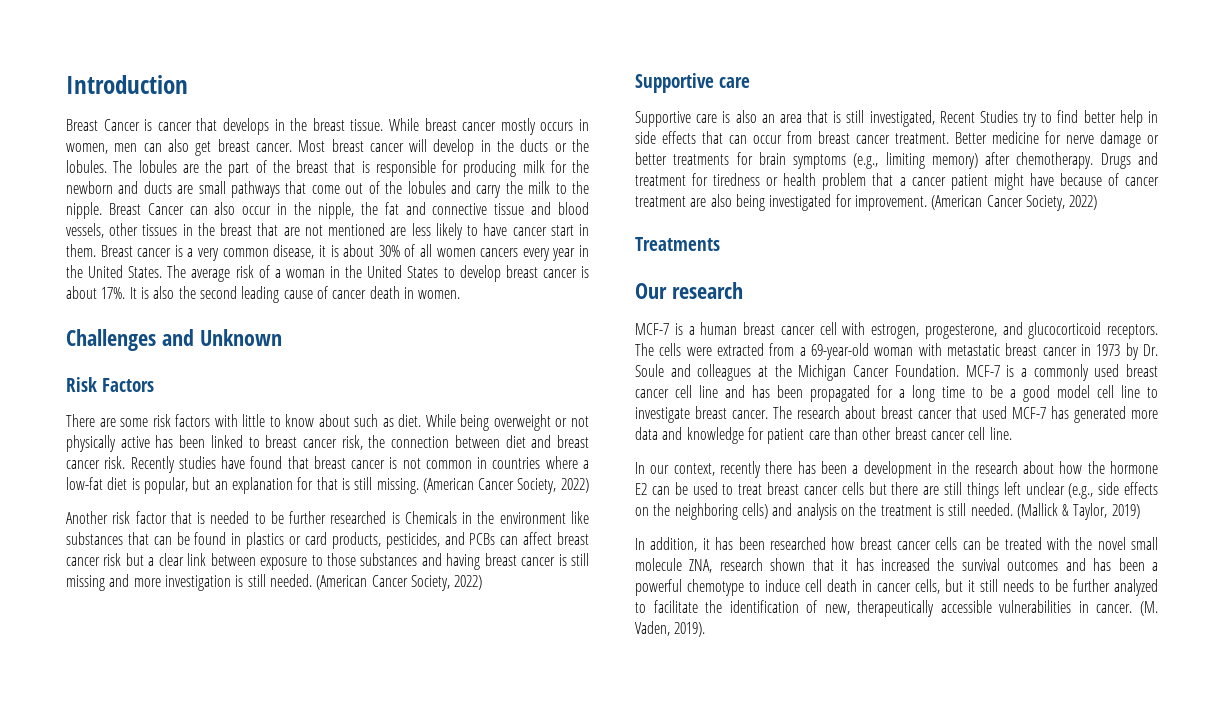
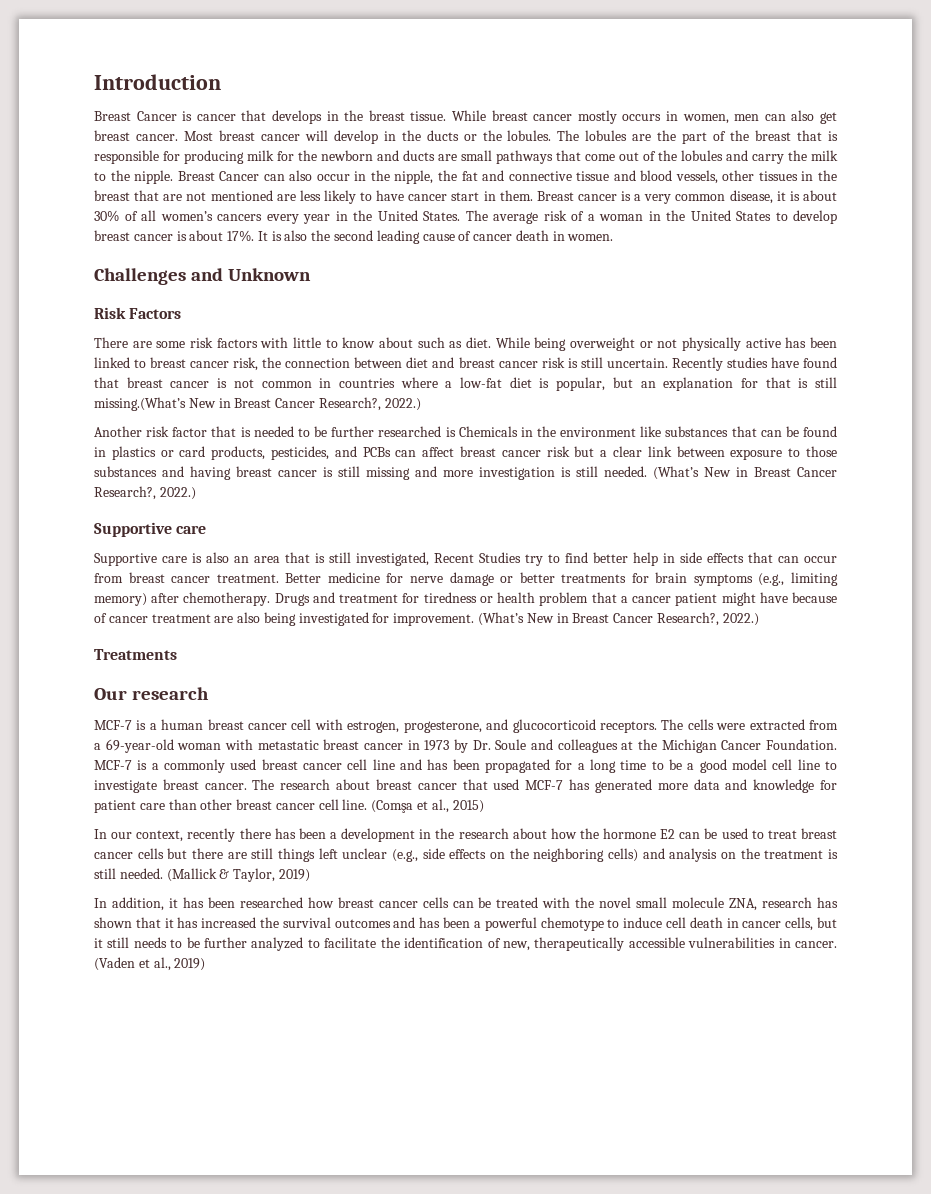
- Breast cancer is a very common disease, it is about 30% of all women cancers every year in the United States.
+ Breast cancer is a very common disease, it is about 30% of all women’s cancers every year in the United States.
- While being overweight or not physically active has been linked to breast cancer risk, the connection between diet and breast cancer risk.
+ While being overweight or not physically active has been linked to breast cancer risk, the connection between diet and breast cancer risk is still uncertain.
- Recently studies have found that breast cancer is not common in countries where a low-fat diet is popular, but an explanation for that is still missing. (American Cancer Society, 2022)
+ Recently studies have found that breast cancer is not common in countries where a low-fat diet is popular, but an explanation for that is still missing.(What’s New in Breast Cancer Research?, 2022.)
- Another risk factor that is needed to be further researched is Chemicals in the environment like substances that can be found in plastics or card products, pesticides, and PCBs can affect breast cancer risk but a clear link between exposure to those substances and having breast cancer is still missing and more investigation is still needed. (American Cancer Society, 2022)
+ Another risk factor that is needed to be further researched is Chemicals in the environment like substances that can be found in plastics or card products, pesticides, and PCBs can affect breast cancer risk but a clear link between exposure to those substances and having breast cancer is still missing and more investigation is still needed. (What’s New in Breast Cancer Research?, 2022.)
- Drugs and treatment for tiredness or health problem that a cancer patient might have because of cancer treatment are also being investigated for improvement. (American Cancer Society, 2022)
+ Drugs and treatment for tiredness or health problem that a cancer patient might have because of cancer treatment are also being investigated for improvement. (What’s New in Breast Cancer Research?, 2022.)
+ (Comşa et al., 2015)
- In addition, it has been researched how breast cancer cells can be treated with the novel small molecule ZNA, research shown that it has increased the survival outcomes and has been a powerful chemotype to induce cell death in cancer cells, but it still needs to be further analyzed to facilitate the identification of new, therapeutically accessible vulnerabilities in cancer.
+ In addition, it has been researched how breast cancer cells can be treated with the novel small molecule ZNA, research has shown that it has increased the survival outcomes and has been a powerful chemotype to induce cell death in cancer cells, but it still needs to be further analyzed to facilitate the identification of new, therapeutically accessible vulnerabilities in cancer.
- (M. Vaden, 2019).
+ (Vaden et al., 2019)

